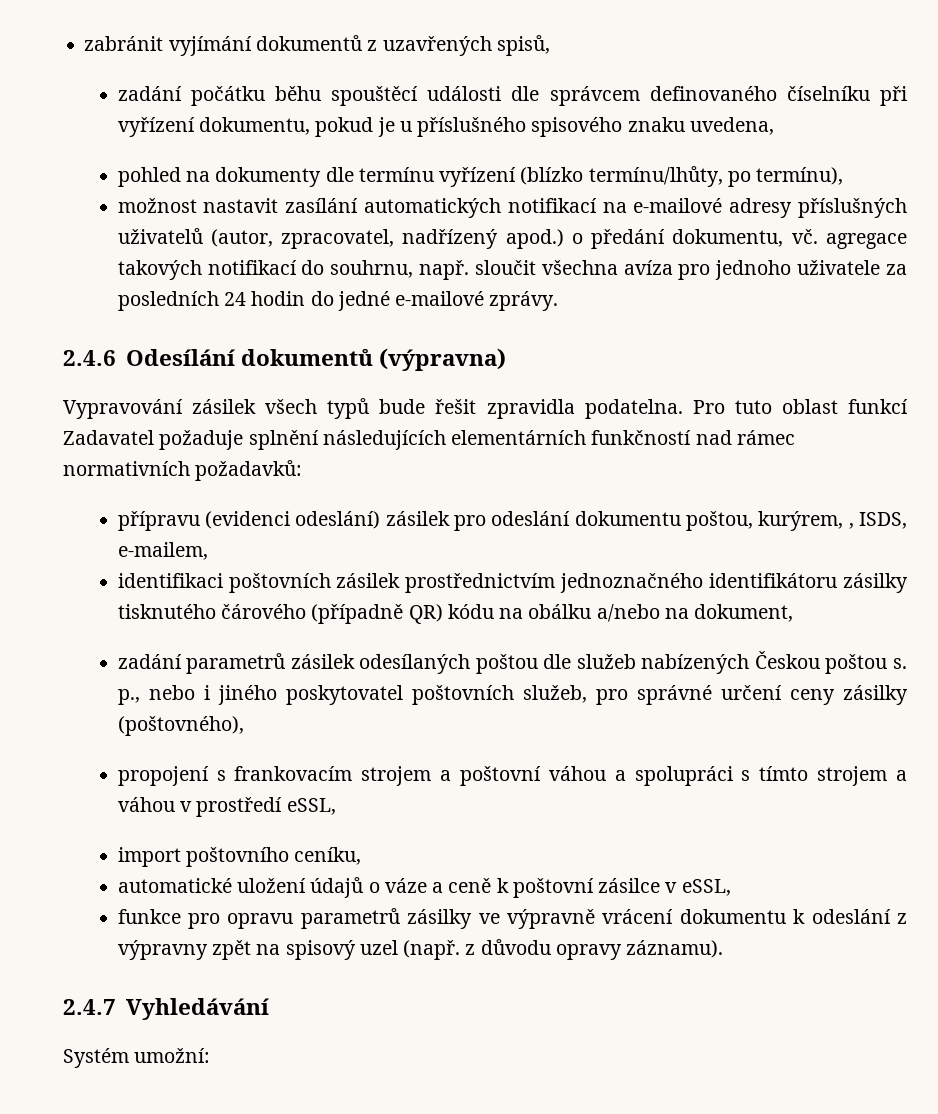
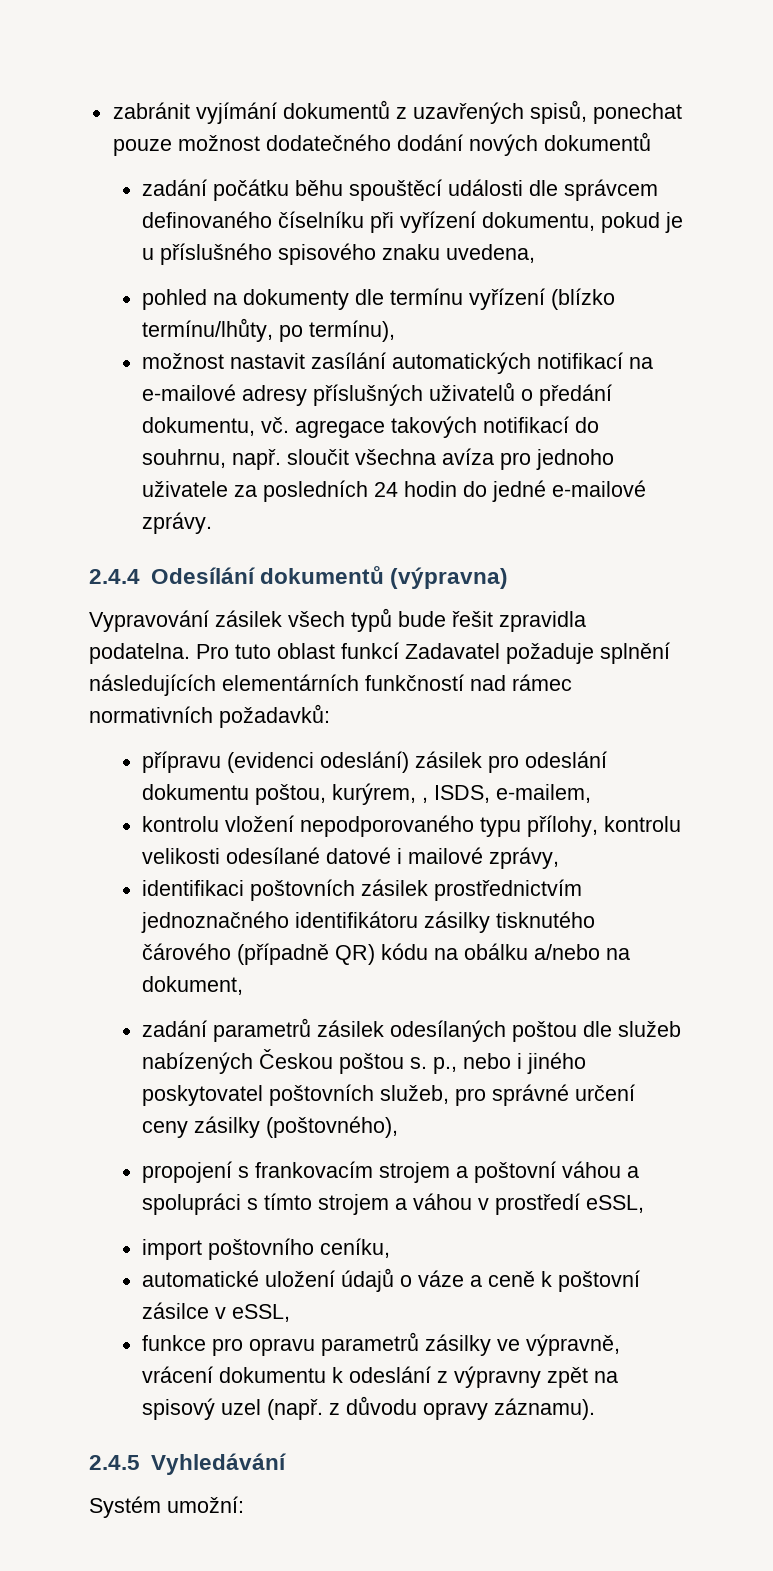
- zabránit vyjímání dokumentů z uzavřených spisů,
+ zabránit vyjímání dokumentů z uzavřených spisů, ponechat pouze možnost dodatečného dodání nových dokumentů
- možnost nastavit zasílání automatických notifikací na e-mailové adresy příslušných uživatelů (autor, zpracovatel, nadřízený apod.) o předání dokumentu, vč. agregace takových notifikací do souhrnu, např. sloučit všechna avíza pro jednoho uživatele za posledních 24 hodin do jedné e-mailové zprávy.
+ možnost nastavit zasílání automatických notifikací na e-mailové adresy příslušných uživatelů o předání dokumentu, vč. agregace takových notifikací do souhrnu, např. sloučit všechna avíza pro jednoho uživatele za posledních 24 hodin do jedné e-mailové zprávy.
- 2.4.6 Odesílání dokumentů (výpravna)
+ 2.4.4 Odesílání dokumentů (výpravna)
+ kontrolu vložení nepodporovaného typu přílohy, kontrolu velikosti odesílané datové i mailové zprávy,
- funkce pro opravu parametrů zásilky ve výpravně vrácení dokumentu k odeslání z výpravny zpět na spisový uzel (např. z důvodu opravy záznamu).
+ funkce pro opravu parametrů zásilky ve výpravně, vrácení dokumentu k odeslání z výpravny zpět na spisový uzel (např. z důvodu opravy záznamu).
- 2.4.7 Vyhledávání
+ 2.4.5 Vyhledávání

